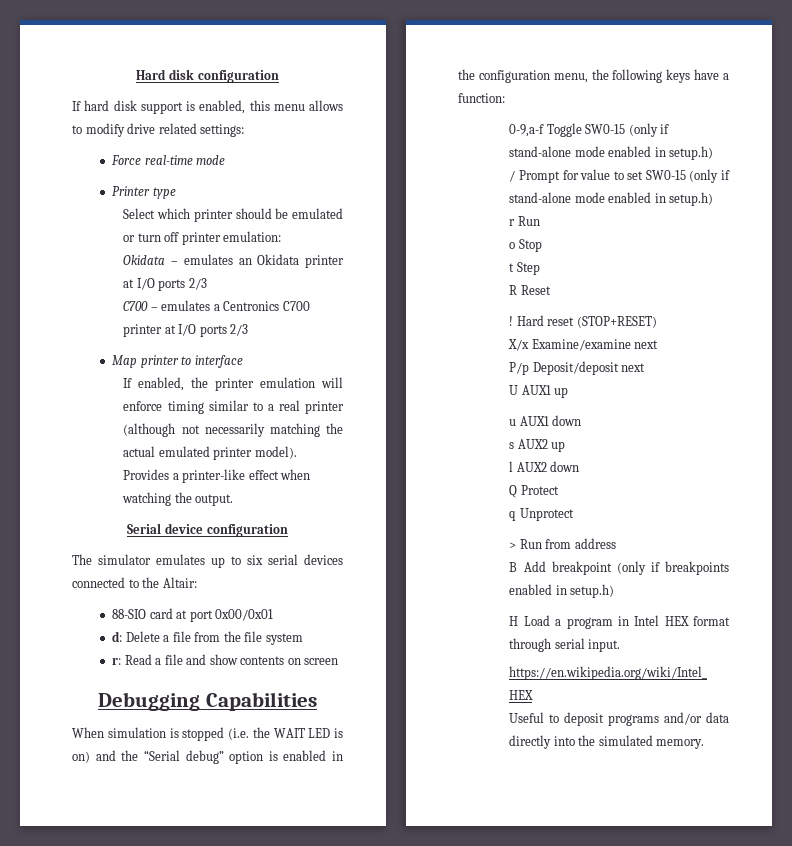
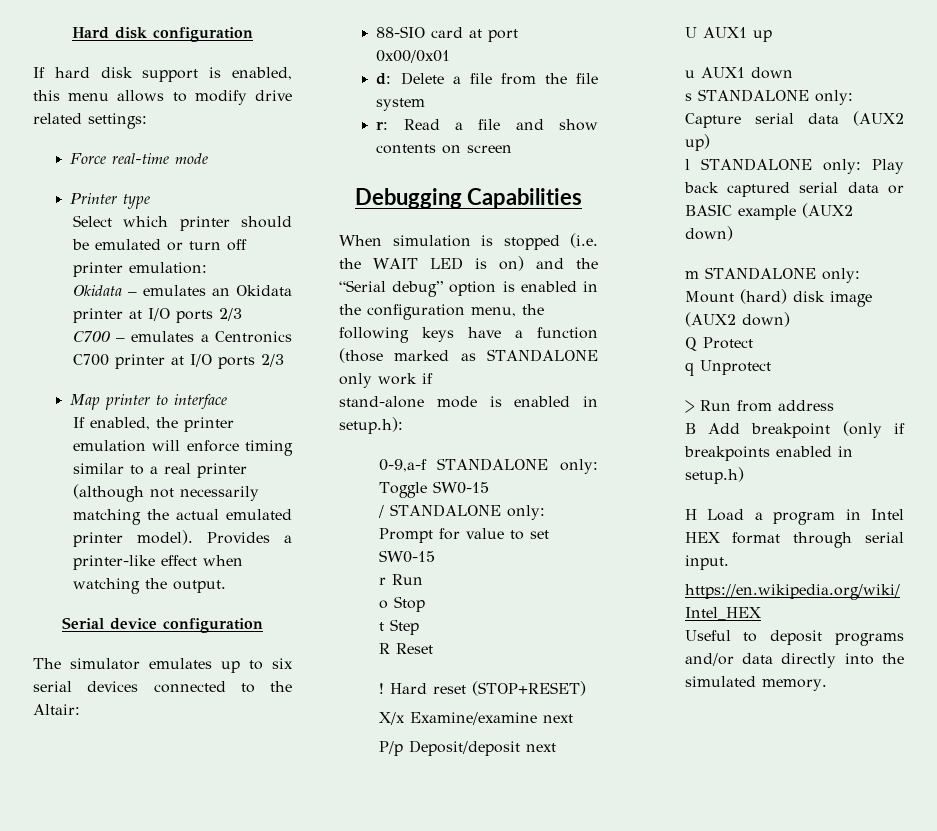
- When simulation is stopped (i.e. the WAIT LED is on) and the “Serial debug” option is enabled in the configuration menu, the following keys have a function:
+ When simulation is stopped (i.e. the WAIT LED is on) and the “Serial debug” option is enabled in the configuration menu, the following keys have a function (those marked as STANDALONE only work if
+ stand-alone mode is enabled in setup.h):
- 0-9,a-f Toggle SW0-15 (only if stand-alone mode enabled in setup.h)
+ 0-9,a-f STANDALONE only: Toggle SW0-15
- / Prompt for value to set SW0-15 (only if stand-alone mode enabled in setup.h)
+ / STANDALONE only: Prompt for value to set SW0-15
- s AUX2 up
- l AUX2 down
+ s STANDALONE only: Capture serial data (AUX2 up)
+ l STANDALONE only: Play back captured serial data or BASIC example (AUX2 down)
+ m STANDALONE only: Mount (hard) disk image (AUX2 down)

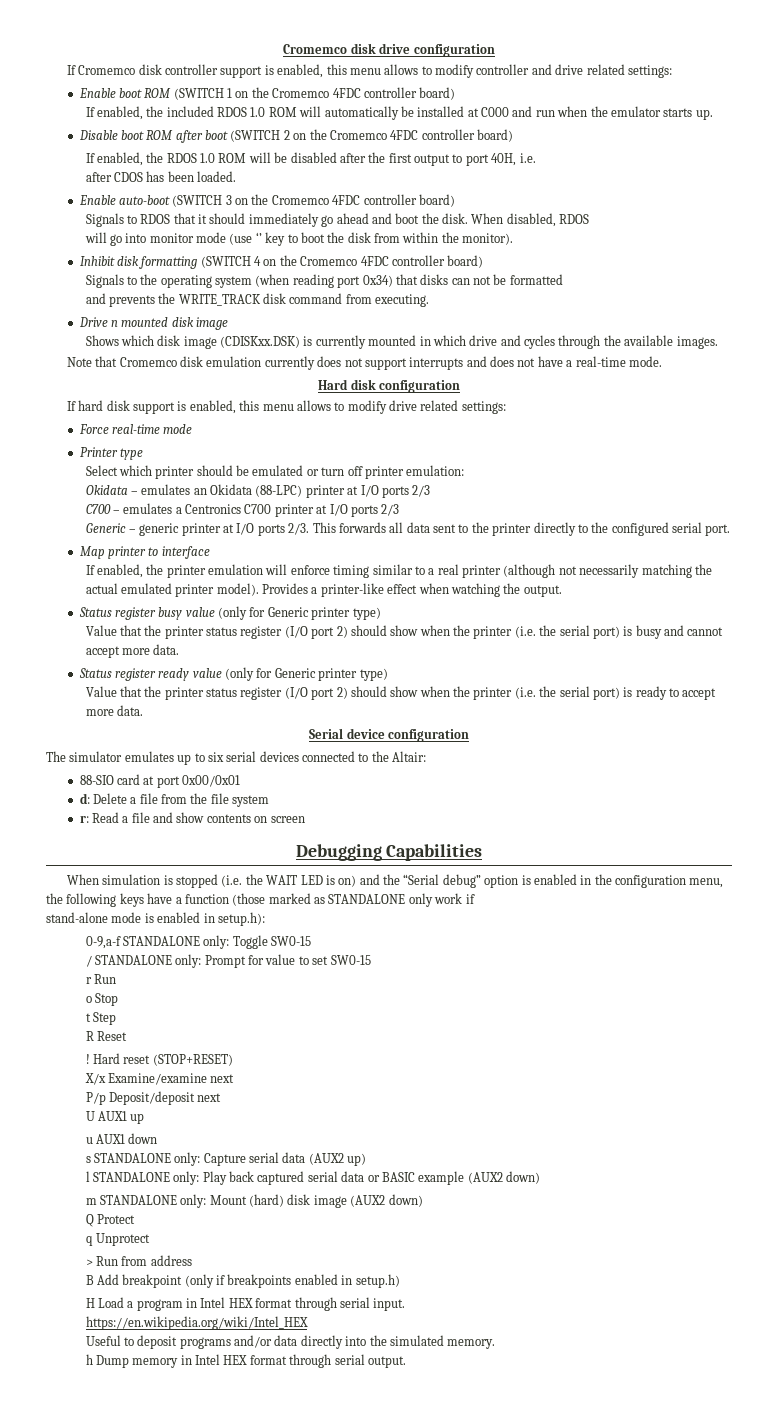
+ Cromemco disk drive configuration
+ If Cromemco disk controller support is enabled, this menu allows to modify controller and drive related settings:
+ Enable boot ROM (SWITCH 1 on the Cromemco 4FDC controller board)
+ If enabled, the included RDOS 1.0 ROM will automatically be installed at C000 and run when the emulator starts up.
+ Disable boot ROM after boot (SWITCH 2 on the Cromemco 4FDC controller board)
+ If enabled, the RDOS 1.0 ROM will be disabled after the first output to port 40H, i.e.
+ after CDOS has been loaded.
+ Enable auto-boot (SWITCH 3 on the Cromemco 4FDC controller board)
+ Signals to RDOS that it should immediately go ahead and boot the disk. When disabled, RDOS
+ will go into monitor mode (use ‘’ key to boot the disk from within the monitor).
+ Inhibit disk formatting (SWITCH 4 on the Cromemco 4FDC controller board)
+ Signals to the operating system (when reading port 0x34) that disks can not be formatted
+ and prevents the WRITE_TRACK disk command from executing.
+ Drive n mounted disk image
+ Shows which disk image (CDISKxx.DSK) is currently mounted in which drive and cycles through the available images.
+ Note that Cromemco disk emulation currently does not support interrupts and does not have a real-time mode.
- Okidata – emulates an Okidata printer at I/O ports 2/3
+ Okidata – emulates an Okidata (88-LPC) printer at I/O ports 2/3
+ Generic – generic printer at I/O ports 2/3. This forwards all data sent to the printer directly to the configured serial port.
+ Status register busy value (only for Generic printer type)
+ Value that the printer status register (I/O port 2) should show when the printer (i.e. the serial port) is busy and cannot accept more data.
+ Status register ready value (only for Generic printer type)
+ Value that the printer status register (I/O port 2) should show when the printer (i.e. the serial port) is ready to accept more data.
+ h Dump memory in Intel HEX format through serial output.

